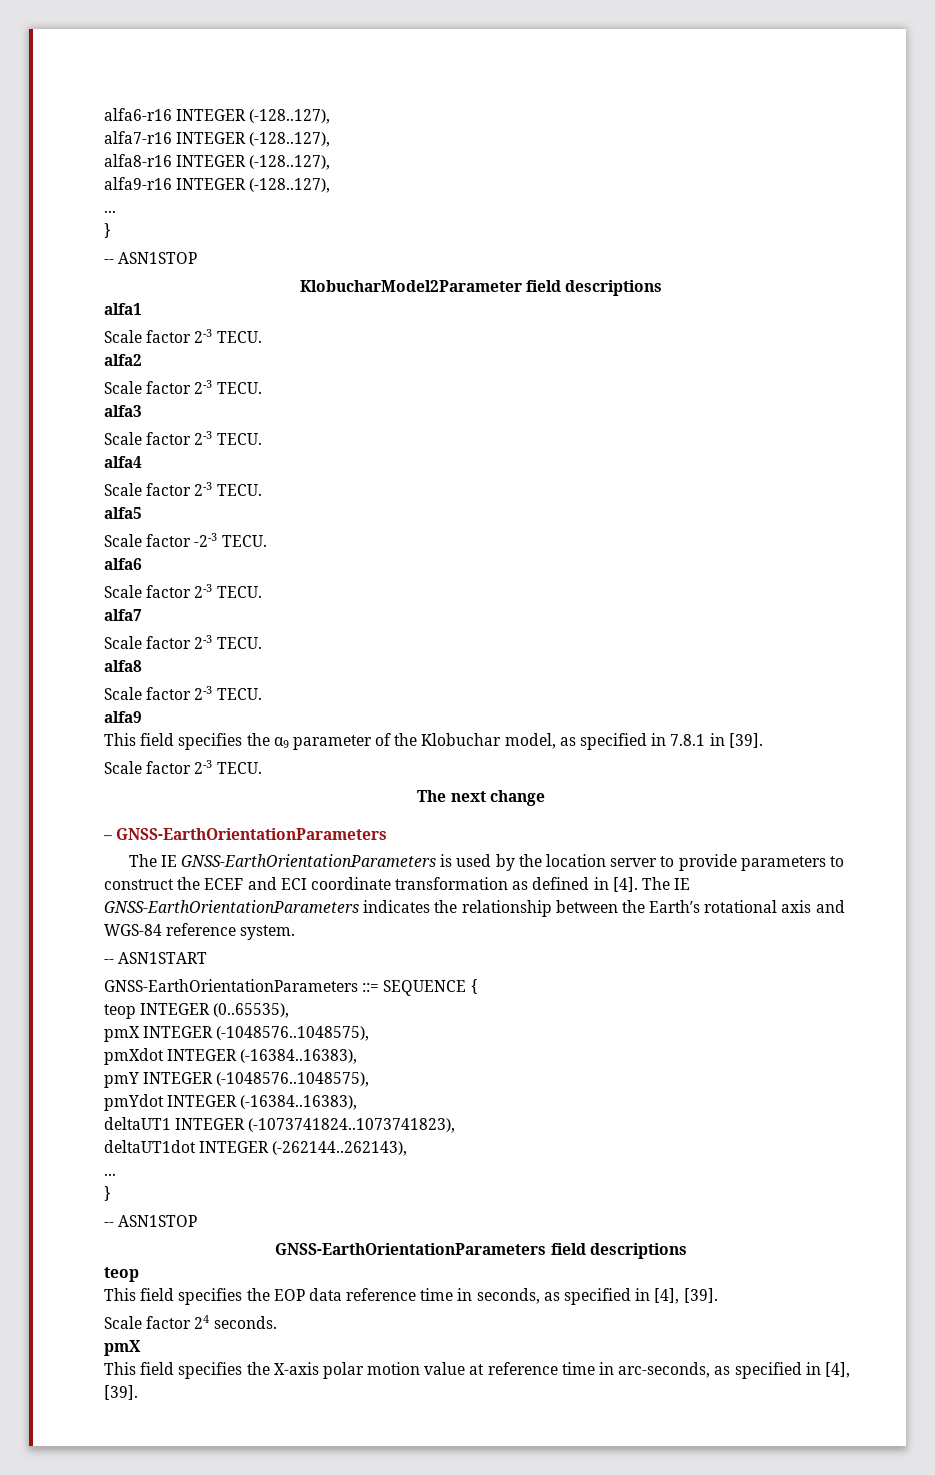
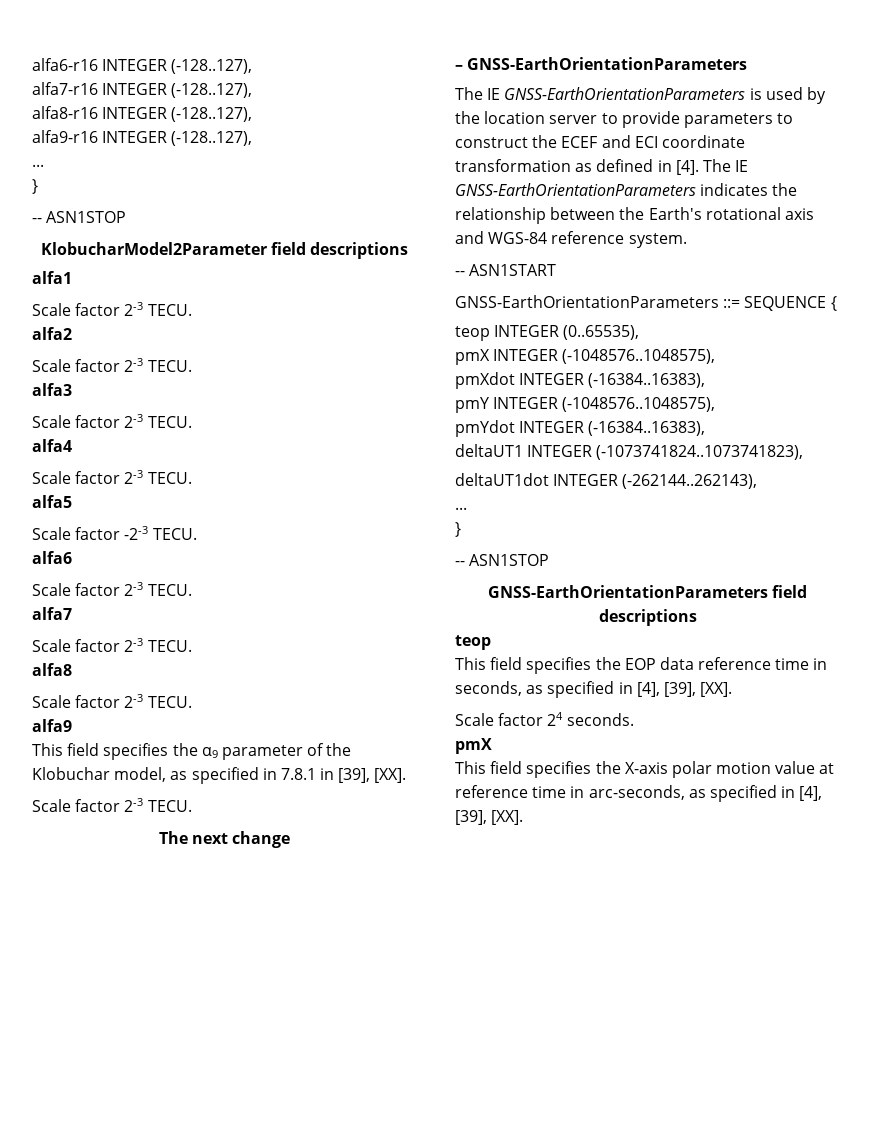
- This field specifies the α9 parameter of the Klobuchar model, as specified in 7.8.1 in [39].
+ This field specifies the α9 parameter of the Klobuchar model, as specified in 7.8.1 in [39], [XX].
- This field specifies the EOP data reference time in seconds, as specified in [4], [39].
+ This field specifies the EOP data reference time in seconds, as specified in [4], [39], [XX].
- This field specifies the X-axis polar motion value at reference time in arc-seconds, as specified in [4], [39].
+ This field specifies the X-axis polar motion value at reference time in arc-seconds, as specified in [4], [39], [XX].

